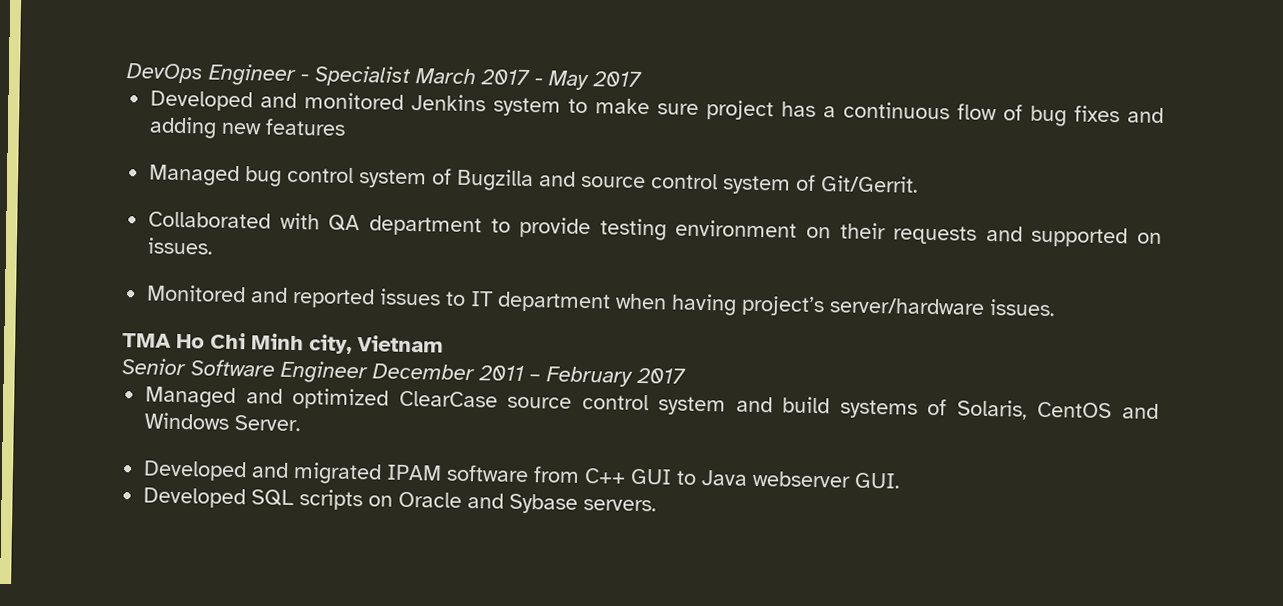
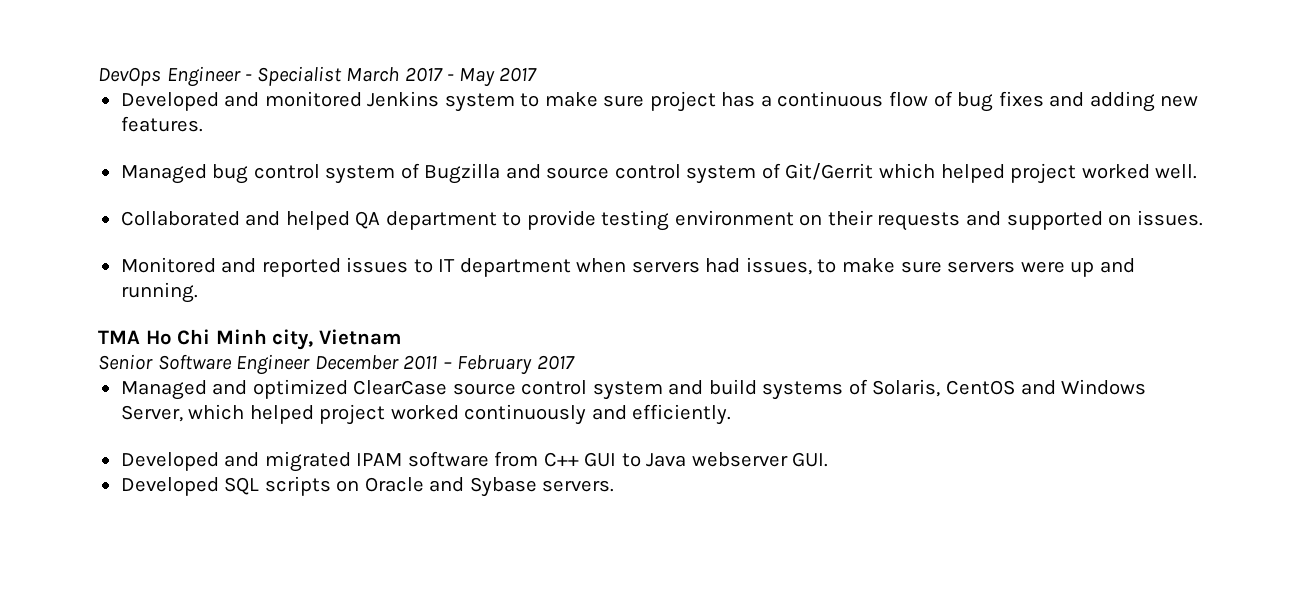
- Developed and monitored Jenkins system to make sure project has a continuous flow of bug fixes and adding new features
+ Developed and monitored Jenkins system to make sure project has a continuous flow of bug fixes and adding new features.
- Managed bug control system of Bugzilla and source control system of Git/Gerrit.
+ Managed bug control system of Bugzilla and source control system of Git/Gerrit which helped project worked well.
- Collaborated with QA department to provide testing environment on their requests and supported on issues.
+ Collaborated and helped QA department to provide testing environment on their requests and supported on issues.
- Monitored and reported issues to IT department when having project’s server/hardware issues.
+ Monitored and reported issues to IT department when servers had issues, to make sure servers were up and running.
- Managed and optimized ClearCase source control system and build systems of Solaris, CentOS and Windows Server.
+ Managed and optimized ClearCase source control system and build systems of Solaris, CentOS and Windows Server, which helped project worked continuously and efficiently.

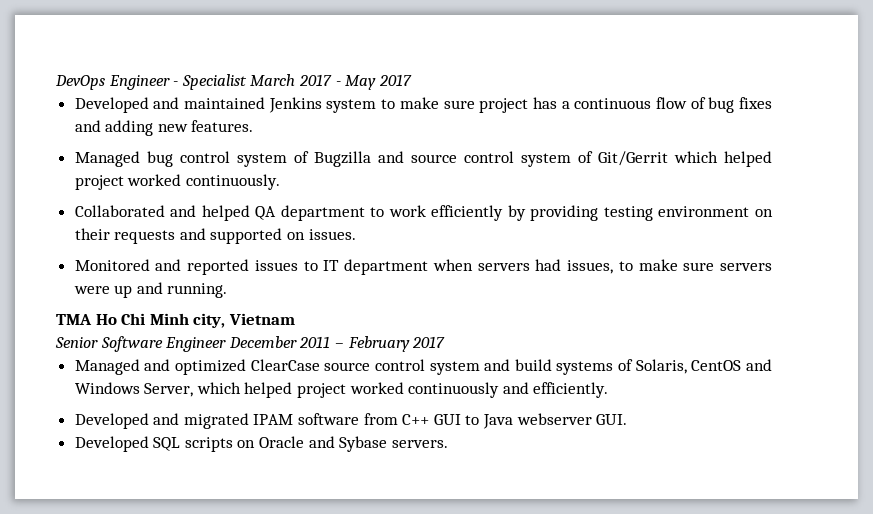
- Developed and monitored Jenkins system to make sure project has a continuous flow of bug fixes and adding new features.
+ Developed and maintained Jenkins system to make sure project has a continuous flow of bug fixes and adding new features.
- Managed bug control system of Bugzilla and source control system of Git/Gerrit which helped project worked well.
+ Managed bug control system of Bugzilla and source control system of Git/Gerrit which helped project worked continuously.
- Collaborated and helped QA department to provide testing environment on their requests and supported on issues.
+ Collaborated and helped QA department to work efficiently by providing testing environment on their requests and supported on issues.

